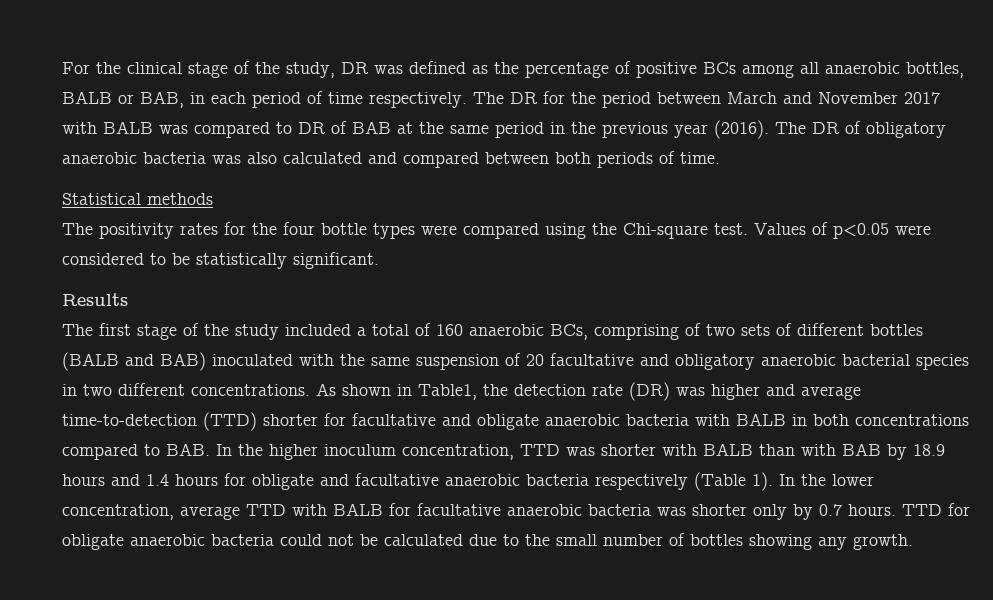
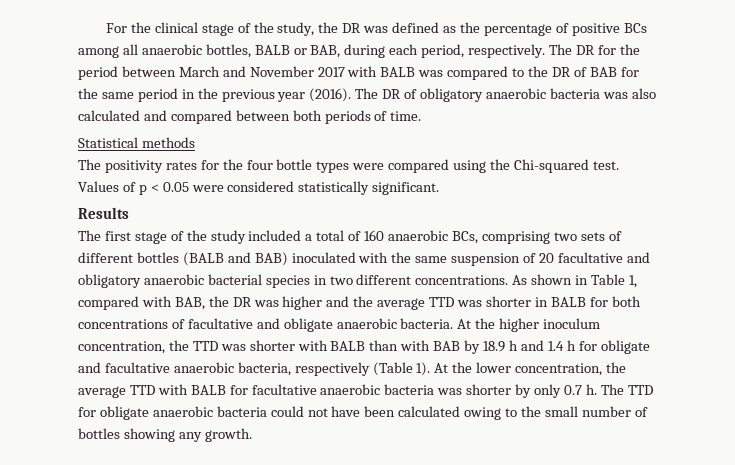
- For the clinical stage of the study, DR was defined as the percentage of positive BCs among all anaerobic bottles, BALB or BAB, in each period of time respectively.
+ For the clinical stage of the study, the DR was defined as the percentage of positive BCs among all anaerobic bottles, BALB or BAB, during each period, respectively.
- The DR for the period between March and November 2017 with BALB was compared to DR of BAB at the same period in the previous year (2016).
+ The DR for the period between March and November 2017 with BALB was compared to the DR of BAB for the same period in the previous year (2016).
- The positivity rates for the four bottle types were compared using the Chi-square test.
+ The positivity rates for the four bottle types were compared using the Chi-squared test.
- Values of p<0.05 were considered to be statistically significant.
+ Values of p < 0.05 were considered statistically significant.
- The first stage of the study included a total of 160 anaerobic BCs, comprising of two sets of different bottles (BALB and BAB) inoculated with the same suspension of 20 facultative and obligatory anaerobic bacterial species in two different concentrations.
+ The first stage of the study included a total of 160 anaerobic BCs, comprising two sets of different bottles (BALB and BAB) inoculated with the same suspension of 20 facultative and obligatory anaerobic bacterial species in two different concentrations.
- As shown in Table1, the detection rate (DR) was higher and average time-to-detection (TTD) shorter for facultative and obligate anaerobic bacteria with BALB in both concentrations compared to BAB. In the higher inoculum concentration, TTD was shorter with BALB than with BAB by 18.9 hours and 1.4 hours for obligate and facultative anaerobic bacteria respectively (Table 1).
+ As shown in Table 1, compared with BAB, the DR was higher and the average TTD was shorter in BALB for both concentrations of facultative and obligate anaerobic bacteria. At the higher inoculum concentration, the TTD was shorter with BALB than with BAB by 18.9 h and 1.4 h for obligate and facultative anaerobic bacteria, respectively (Table 1).
- In the lower concentration, average TTD with BALB for facultative anaerobic bacteria was shorter only by 0.7 hours. TTD for obligate anaerobic bacteria could not be calculated due to the small number of bottles showing any growth.
+ At the lower concentration, the average TTD with BALB for facultative anaerobic bacteria was shorter by only 0.7 h. The TTD for obligate anaerobic bacteria could not have been calculated owing to the small number of bottles showing any growth.

